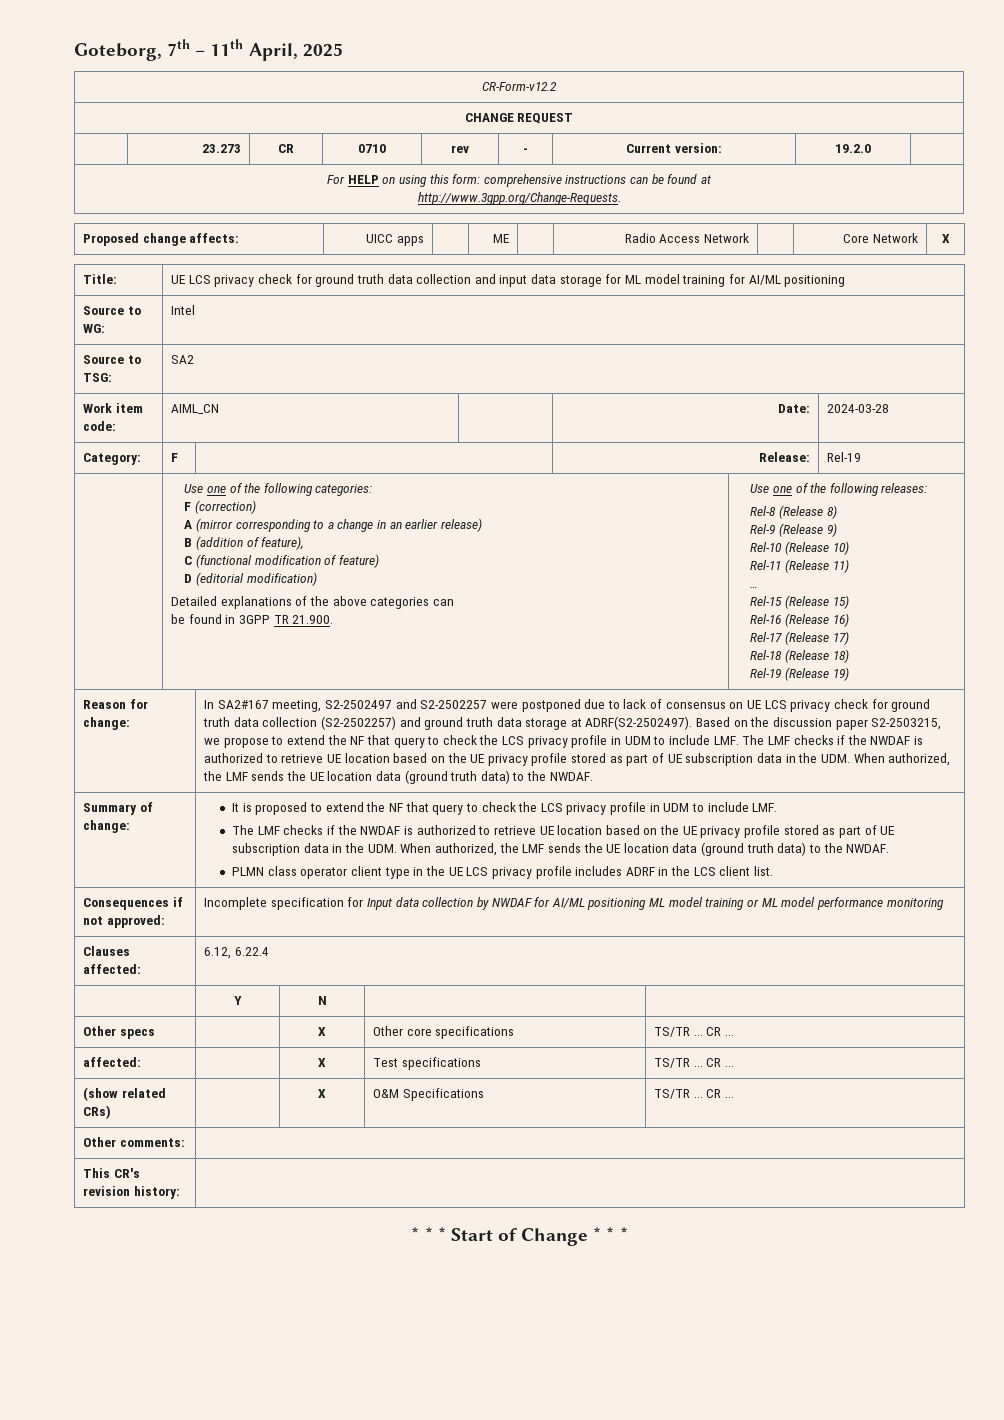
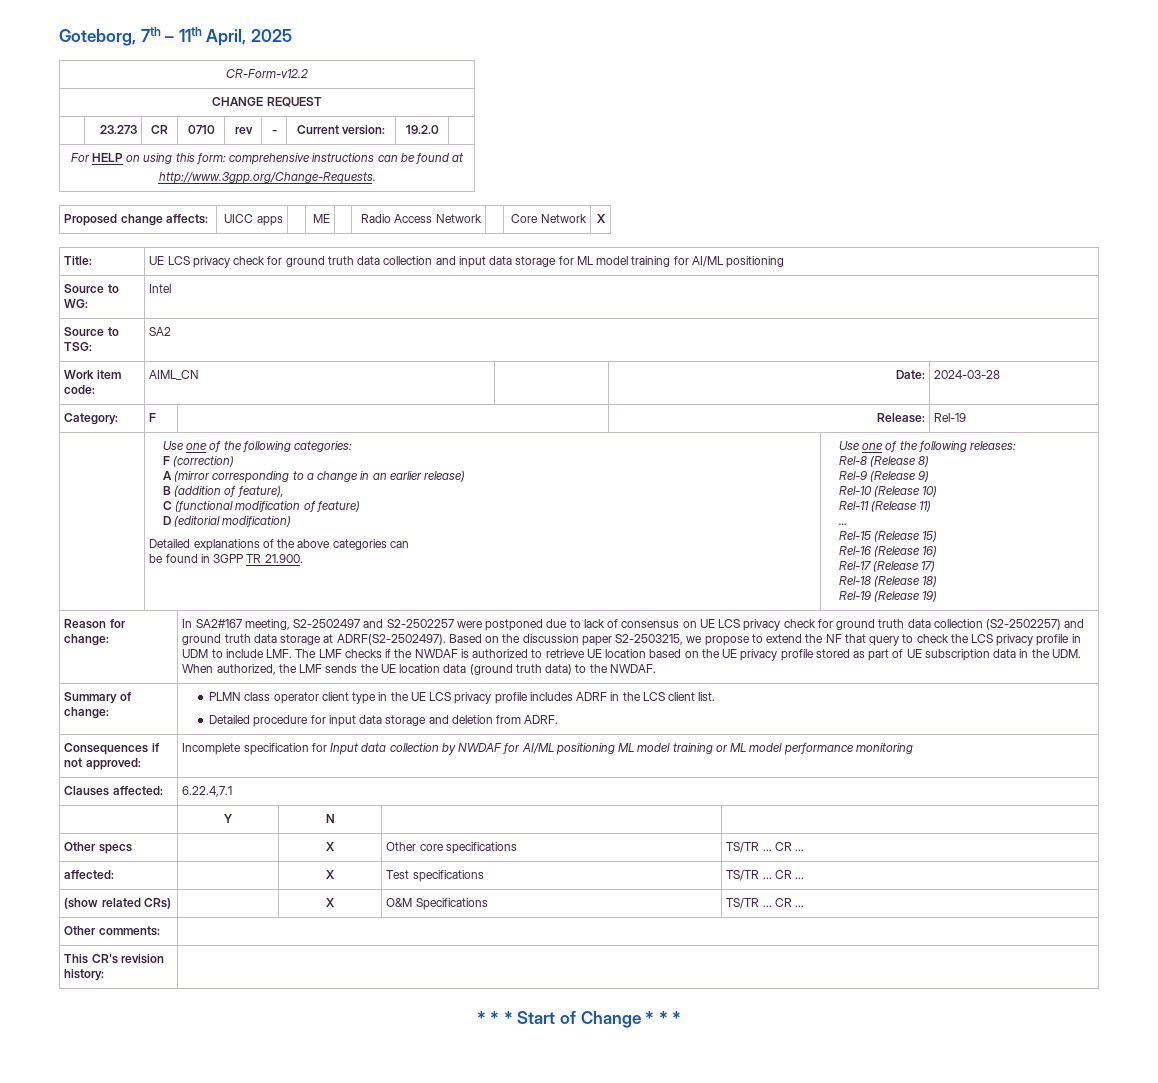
- It is proposed to extend the NF that query to check the LCS privacy profile in UDM to include LMF.
- The LMF checks if the NWDAF is authorized to retrieve UE location based on the UE privacy profile stored as part of UE subscription data in the UDM. When authorized, the LMF sends the UE location data (ground truth data) to the NWDAF.
+ Detailed procedure for input data storage and deletion from ADRF.
- Clauses affected: | 6.12, 6.22.4
+ Clauses affected: | 6.22.4,7.1

